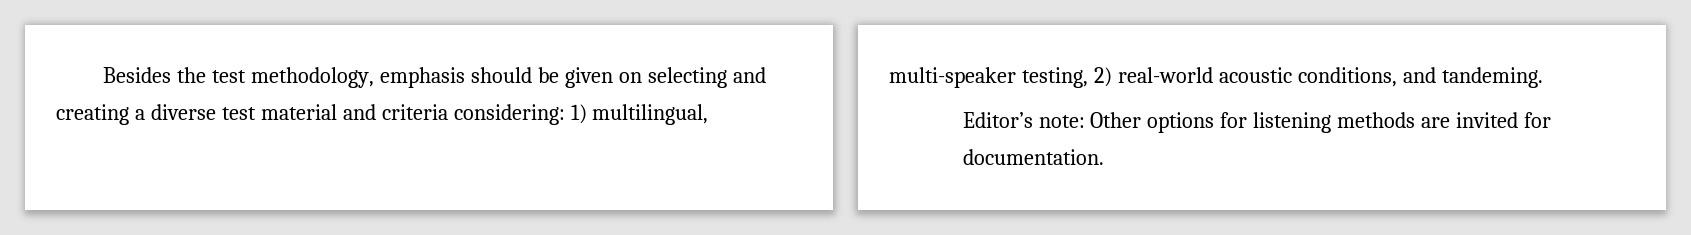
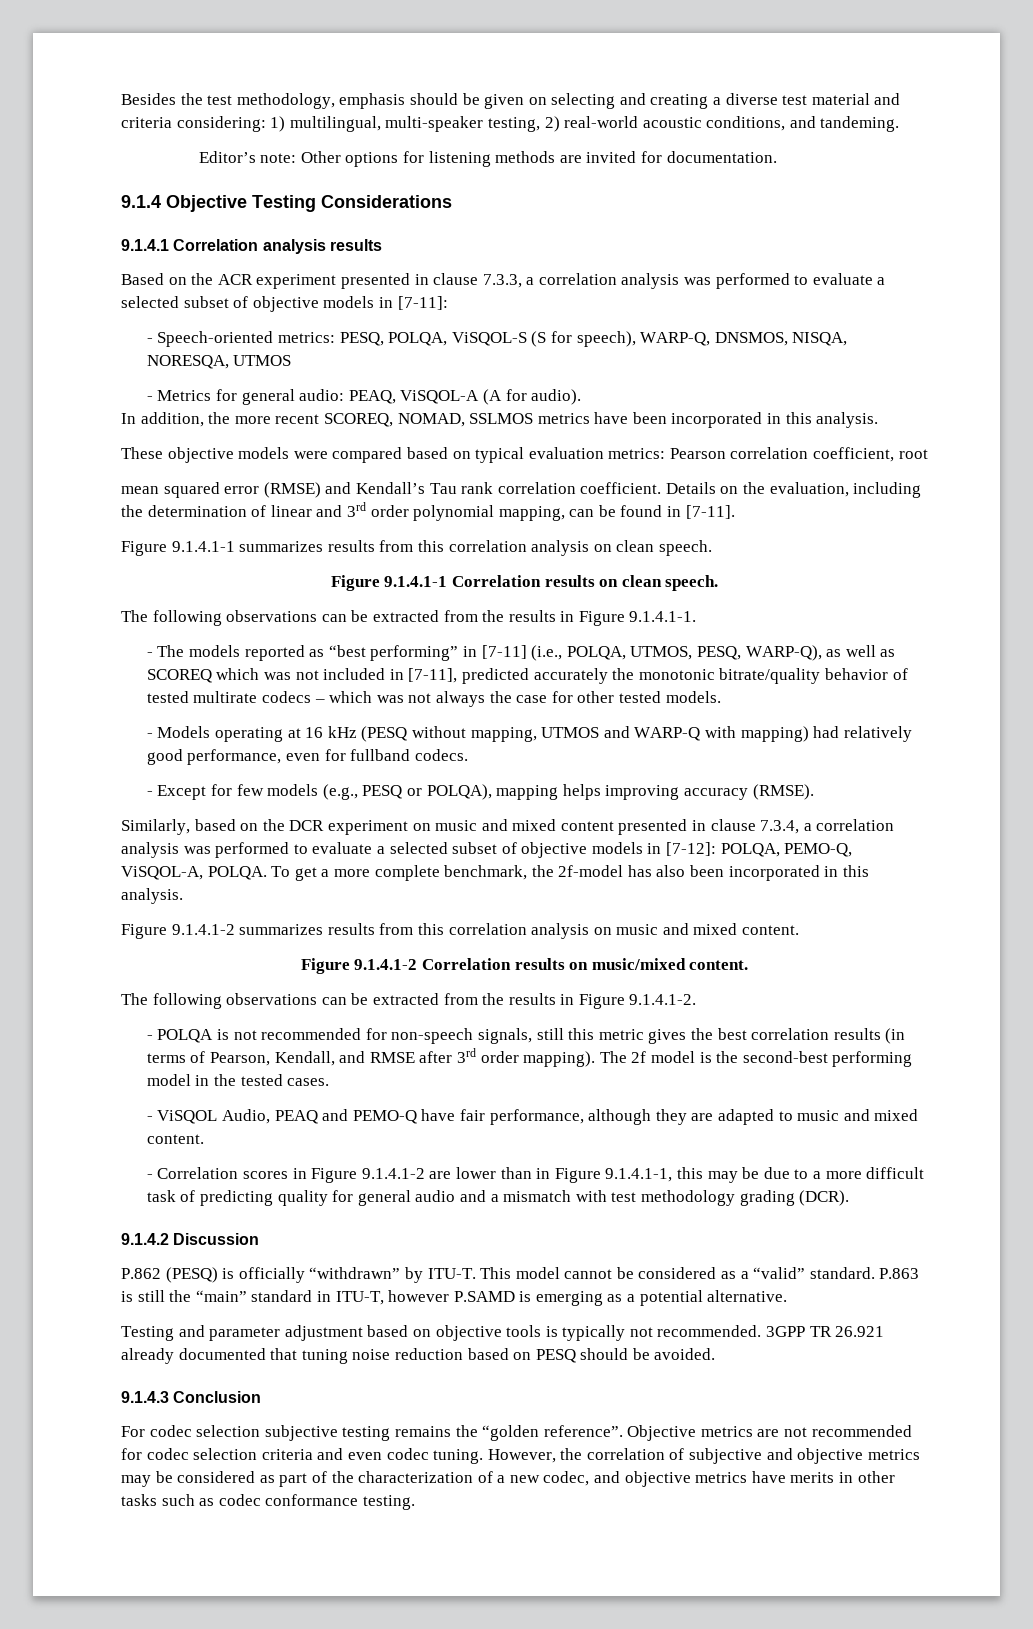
+ 9.1.4 Objective Testing Considerations
+ 9.1.4.1 Correlation analysis results
+ Based on the ACR experiment presented in clause 7.3.3, a correlation analysis was performed to evaluate a selected subset of objective models in [7-11]:
+ - Speech-oriented metrics: PESQ, POLQA, ViSQOL-S (S for speech), WARP-Q, DNSMOS, NISQA, NORESQA, UTMOS
+ - Metrics for general audio: PEAQ, ViSQOL-A (A for audio).
+ In addition, the more recent SCOREQ, NOMAD, SSLMOS metrics have been incorporated in this analysis.
+ These objective models were compared based on typical evaluation metrics: Pearson correlation coefficient, root
+ mean squared error (RMSE) and Kendall’s Tau rank correlation coefficient. Details on the evaluation, including the determination of linear and 3rd order polynomial mapping, can be found in [7-11].
+ Figure 9.1.4.1-1 summarizes results from this correlation analysis on clean speech.
+ Figure 9.1.4.1-1 Correlation results on clean speech.
+ The following observations can be extracted from the results in Figure 9.1.4.1-1.
+ - The models reported as “best performing” in [7-11] (i.e., POLQA, UTMOS, PESQ, WARP-Q), as well as SCOREQ which was not included in [7-11], predicted accurately the monotonic bitrate/quality behavior of tested multirate codecs – which was not always the case for other tested models.
+ - Models operating at 16 kHz (PESQ without mapping, UTMOS and WARP-Q with mapping) had relatively good performance, even for fullband codecs.
+ - Except for few models (e.g., PESQ or POLQA), mapping helps improving accuracy (RMSE).
+ Similarly, based on the DCR experiment on music and mixed content presented in clause 7.3.4, a correlation analysis was performed to evaluate a selected subset of objective models in [7-12]: POLQA, PEMO-Q, ViSQOL-A, POLQA. To get a more complete benchmark, the 2f-model has also been incorporated in this analysis.
+ Figure 9.1.4.1-2 summarizes results from this correlation analysis on music and mixed content.
+ Figure 9.1.4.1-2 Correlation results on music/mixed content.
+ The following observations can be extracted from the results in Figure 9.1.4.1-2.
+ - POLQA is not recommended for non-speech signals, still this metric gives the best correlation results (in terms of Pearson, Kendall, and RMSE after 3rd order mapping). The 2f model is the second-best performing model in the tested cases.
+ - ViSQOL Audio, PEAQ and PEMO-Q have fair performance, although they are adapted to music and mixed content.
+ - Correlation scores in Figure 9.1.4.1-2 are lower than in Figure 9.1.4.1-1, this may be due to a more difficult task of predicting quality for general audio and a mismatch with test methodology grading (DCR).
+ 9.1.4.2 Discussion
+ P.862 (PESQ) is officially “withdrawn” by ITU-T. This model cannot be considered as a “valid” standard. P.863 is still the “main” standard in ITU-T, however P.SAMD is emerging as a potential alternative.
+ Testing and parameter adjustment based on objective tools is typically not recommended. 3GPP TR 26.921 already documented that tuning noise reduction based on PESQ should be avoided.
+ 9.1.4.3 Conclusion
+ For codec selection subjective testing remains the “golden reference”. Objective metrics are not recommended for codec selection criteria and even codec tuning. However, the correlation of subjective and objective metrics may be considered as part of the characterization of a new codec, and objective metrics have merits in other tasks such as codec conformance testing.

